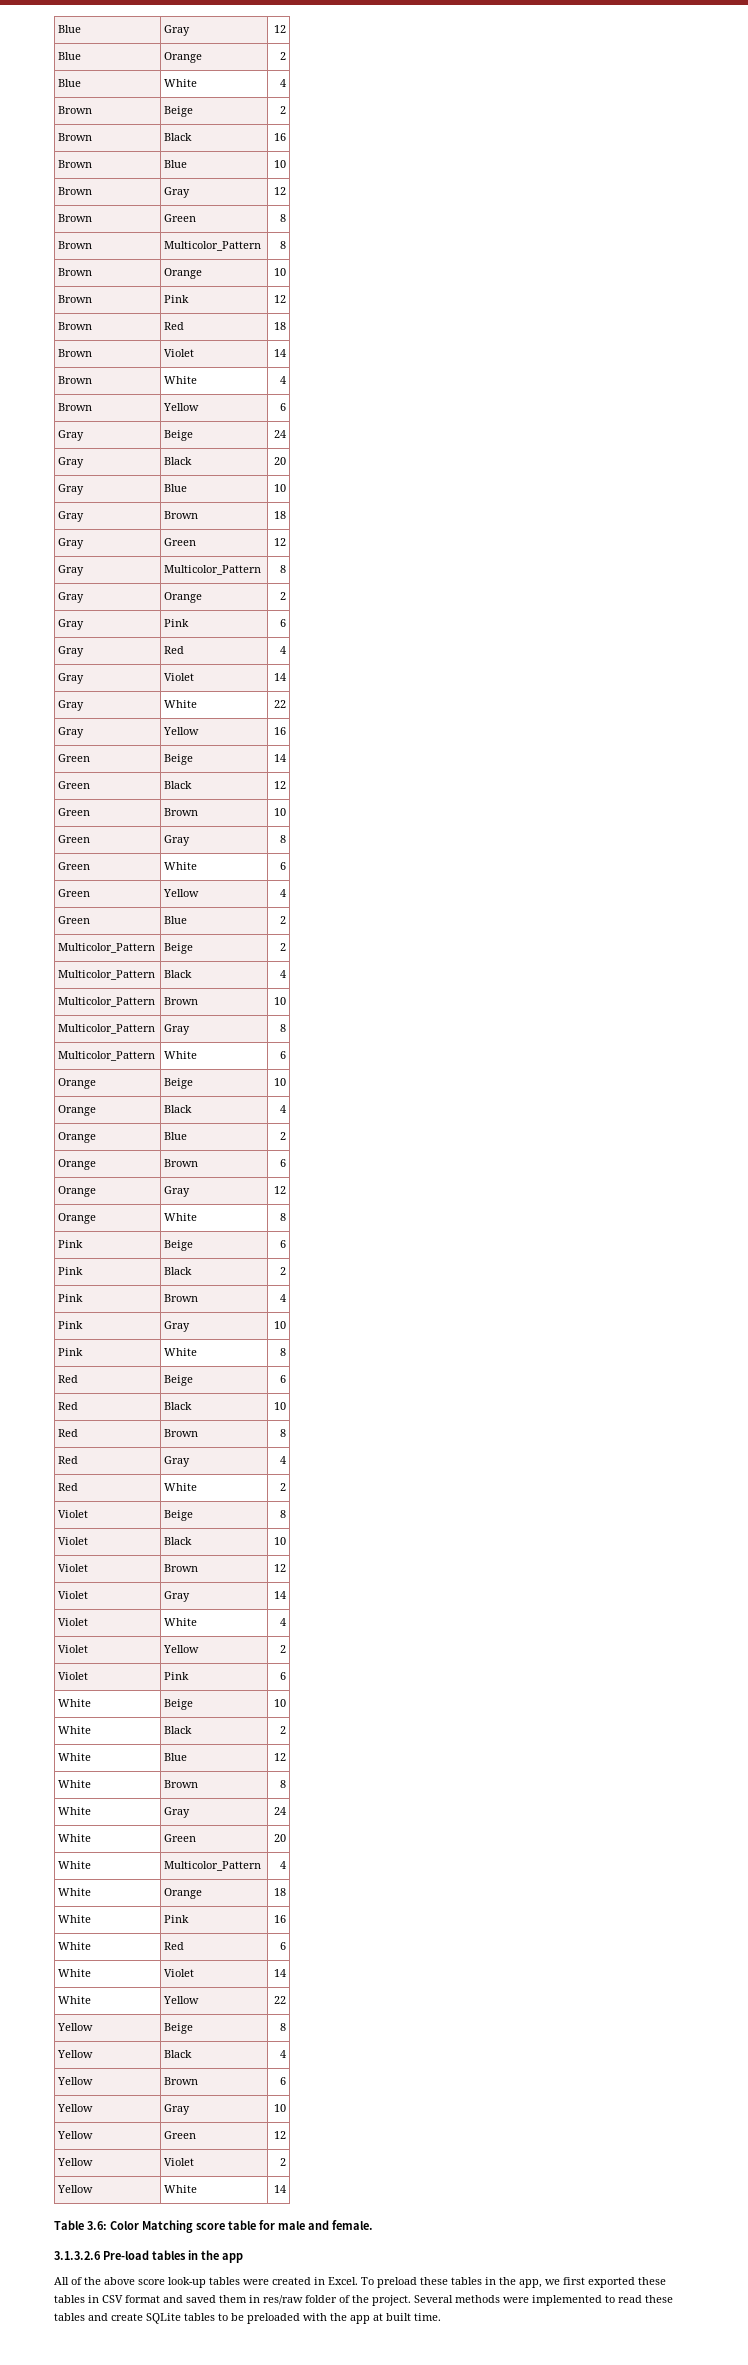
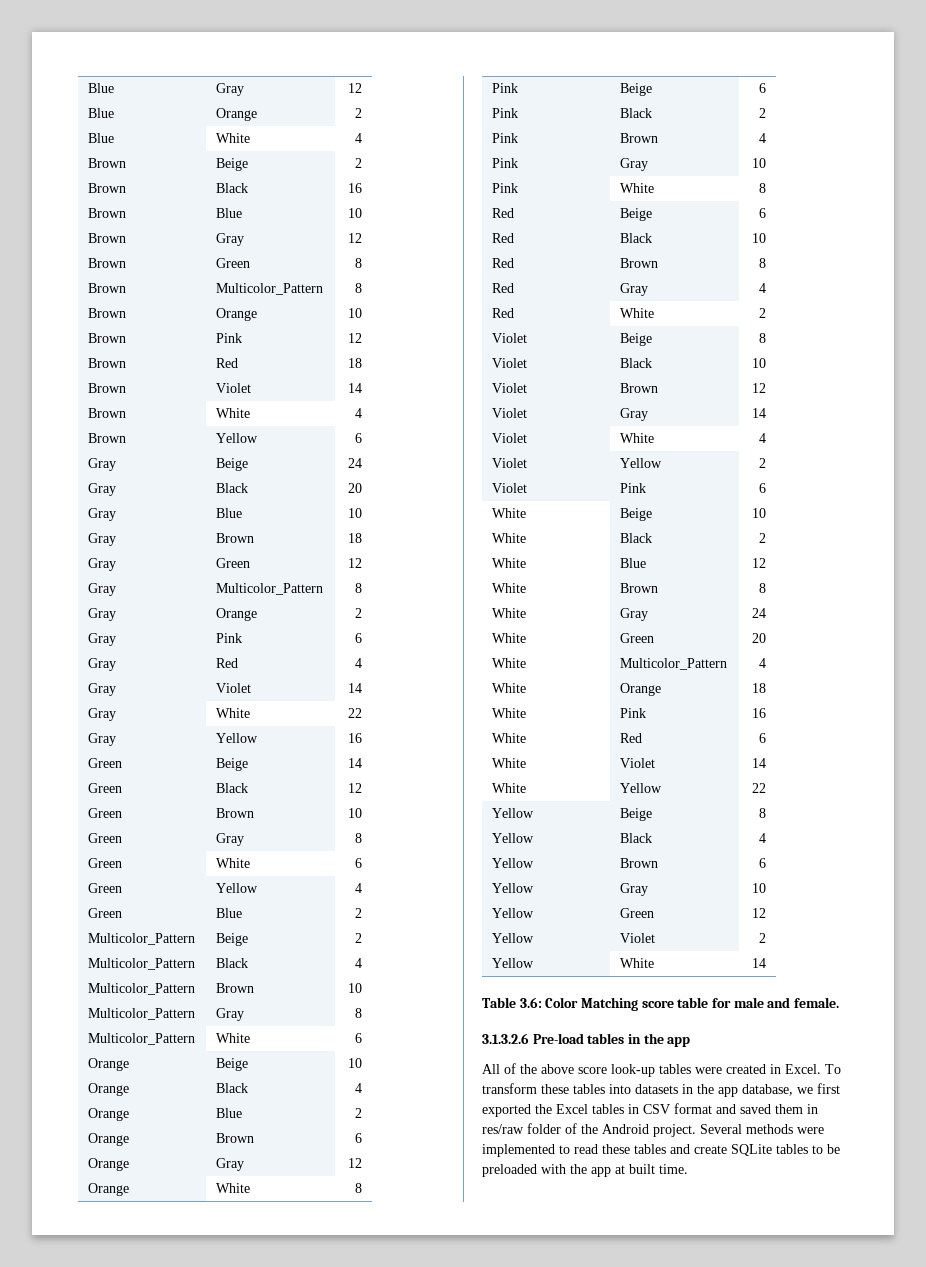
- To preload these tables in the app, we first exported these tables in CSV format and saved them in res/raw folder of the project.
+ To transform these tables into datasets in the app database, we first exported the Excel tables in CSV format and saved them in res/raw folder of the Android project.

